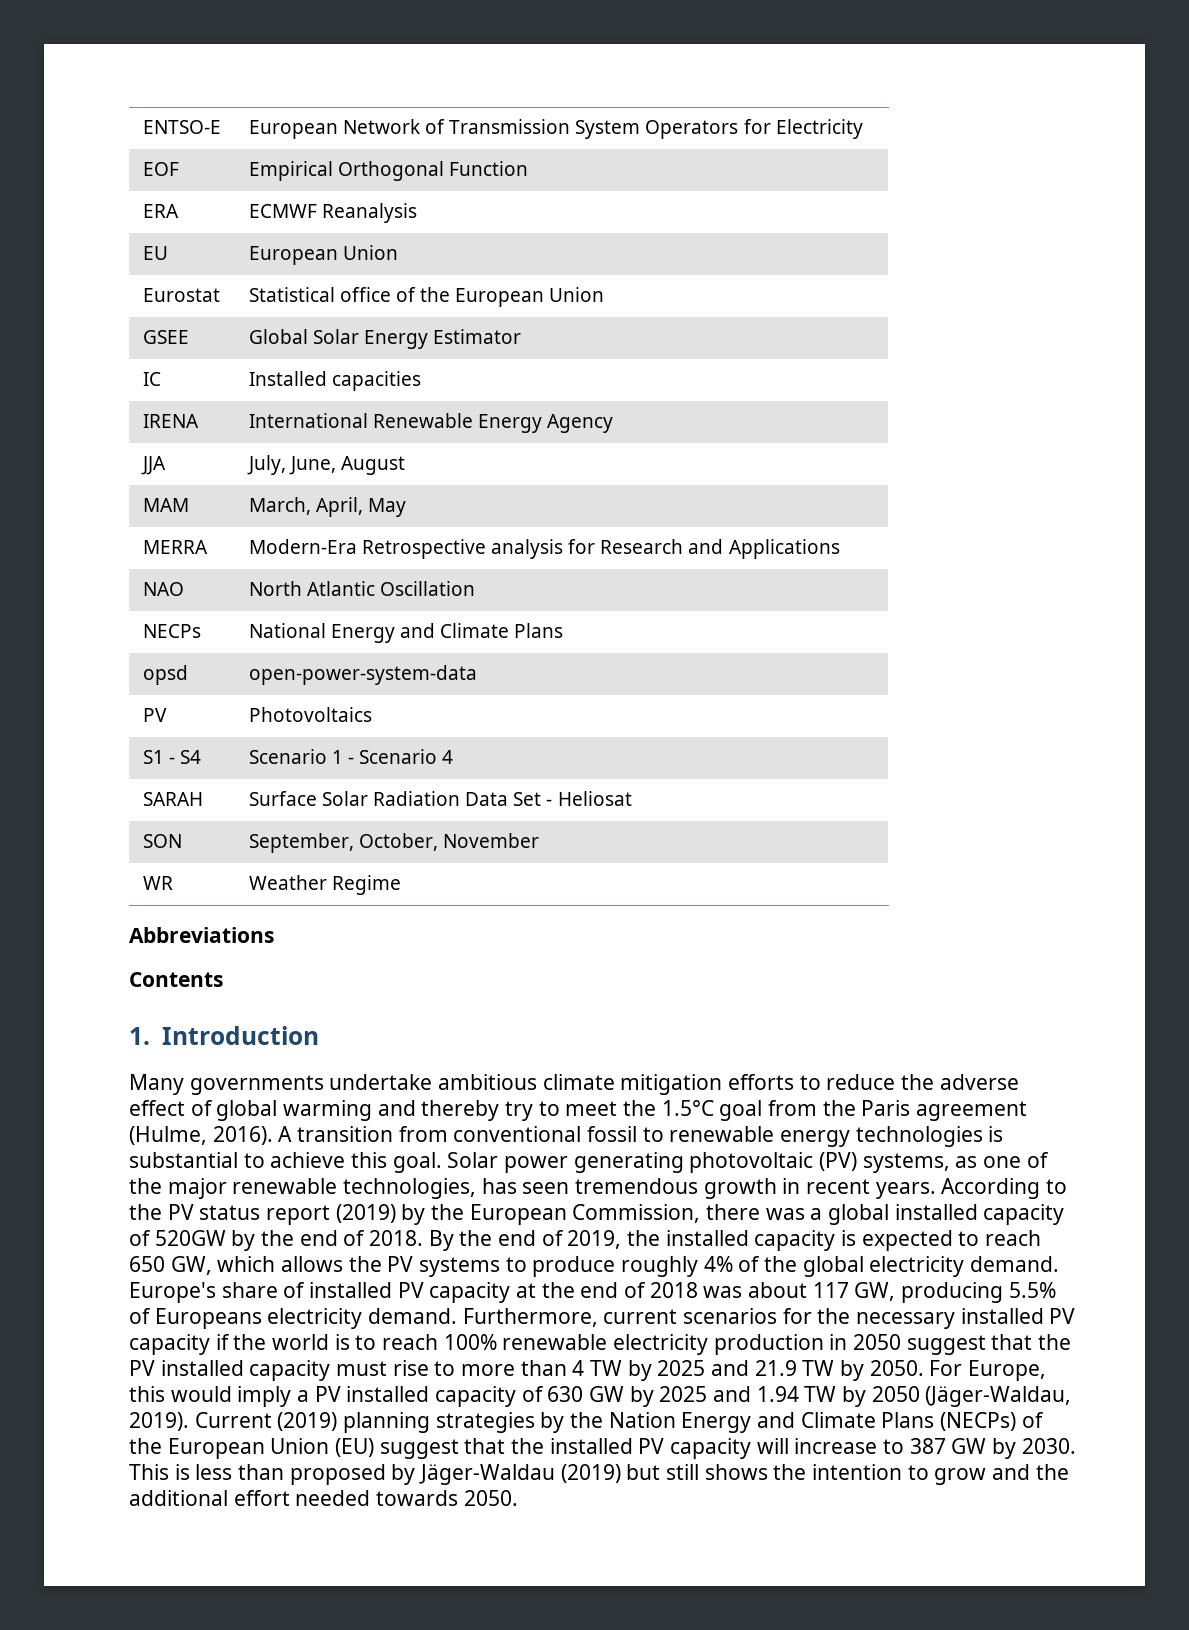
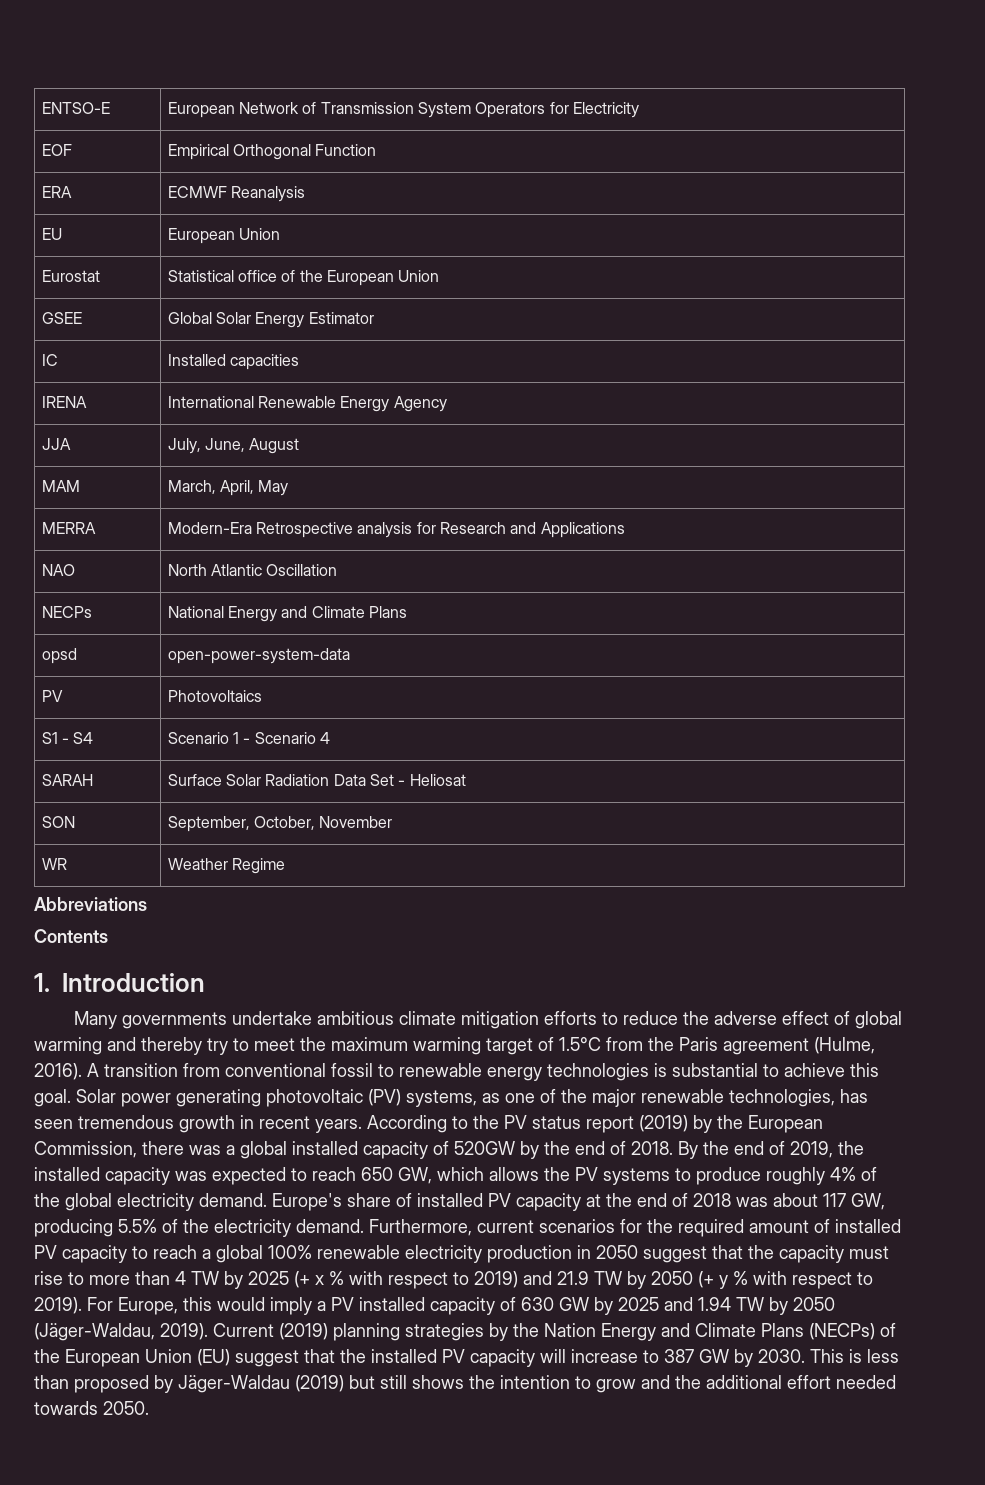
- Many governments undertake ambitious climate mitigation efforts to reduce the adverse effect of global warming and thereby try to meet the 1.5°C goal from the Paris agreement (Hulme, 2016).
+ Many governments undertake ambitious climate mitigation efforts to reduce the adverse effect of global warming and thereby try to meet the maximum warming target of 1.5°C from the Paris agreement (Hulme, 2016).
- By the end of 2019, the installed capacity is expected to reach 650 GW, which allows the PV systems to produce roughly 4% of the global electricity demand.
+ By the end of 2019, the installed capacity was expected to reach 650 GW, which allows the PV systems to produce roughly 4% of the global electricity demand.
- Europe's share of installed PV capacity at the end of 2018 was about 117 GW, producing 5.5% of Europeans electricity demand.
+ Europe's share of installed PV capacity at the end of 2018 was about 117 GW, producing 5.5% of the electricity demand.
- Furthermore, current scenarios for the necessary installed PV capacity if the world is to reach 100% renewable electricity production in 2050 suggest that the PV installed capacity must rise to more than 4 TW by 2025 and 21.9 TW by 2050.
+ Furthermore, current scenarios for the required amount of installed PV capacity to reach a global 100% renewable electricity production in 2050 suggest that the capacity must rise to more than 4 TW by 2025 (+ x % with respect to 2019) and 21.9 TW by 2050 (+ y % with respect to 2019).

